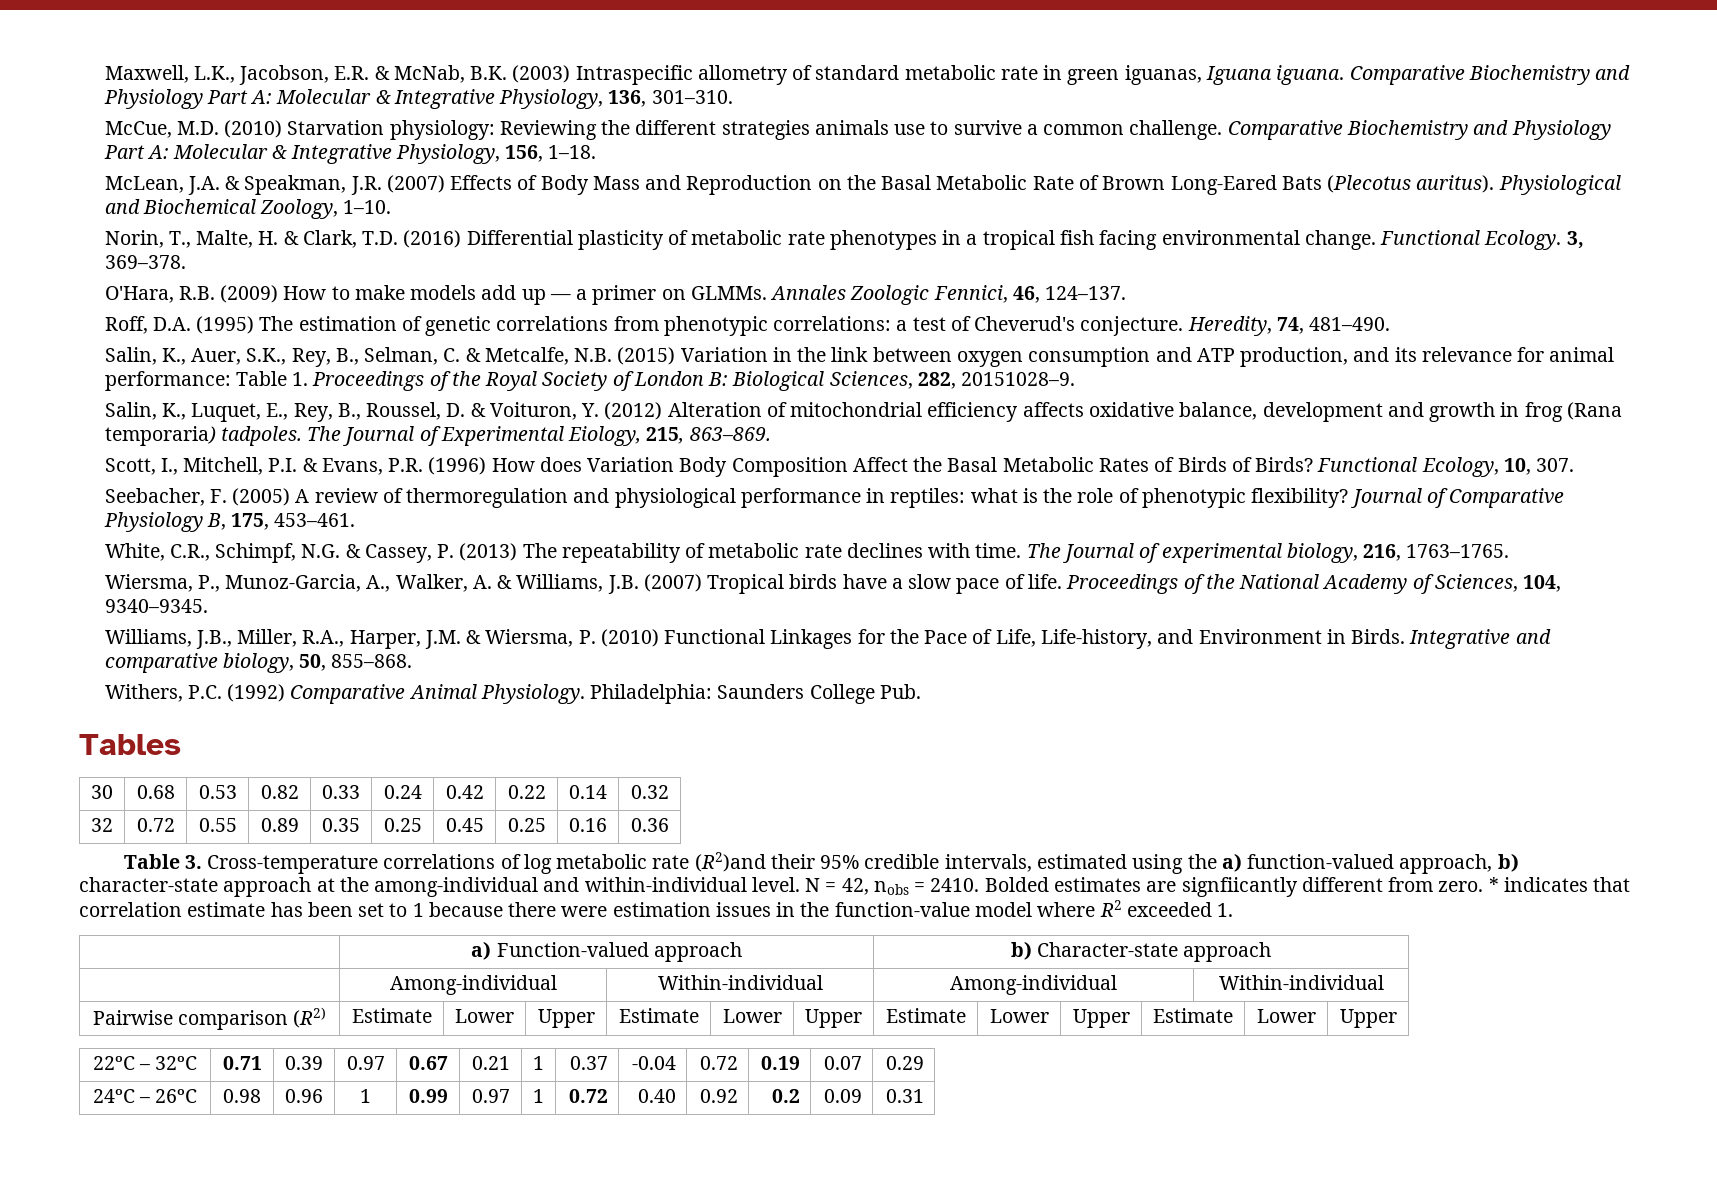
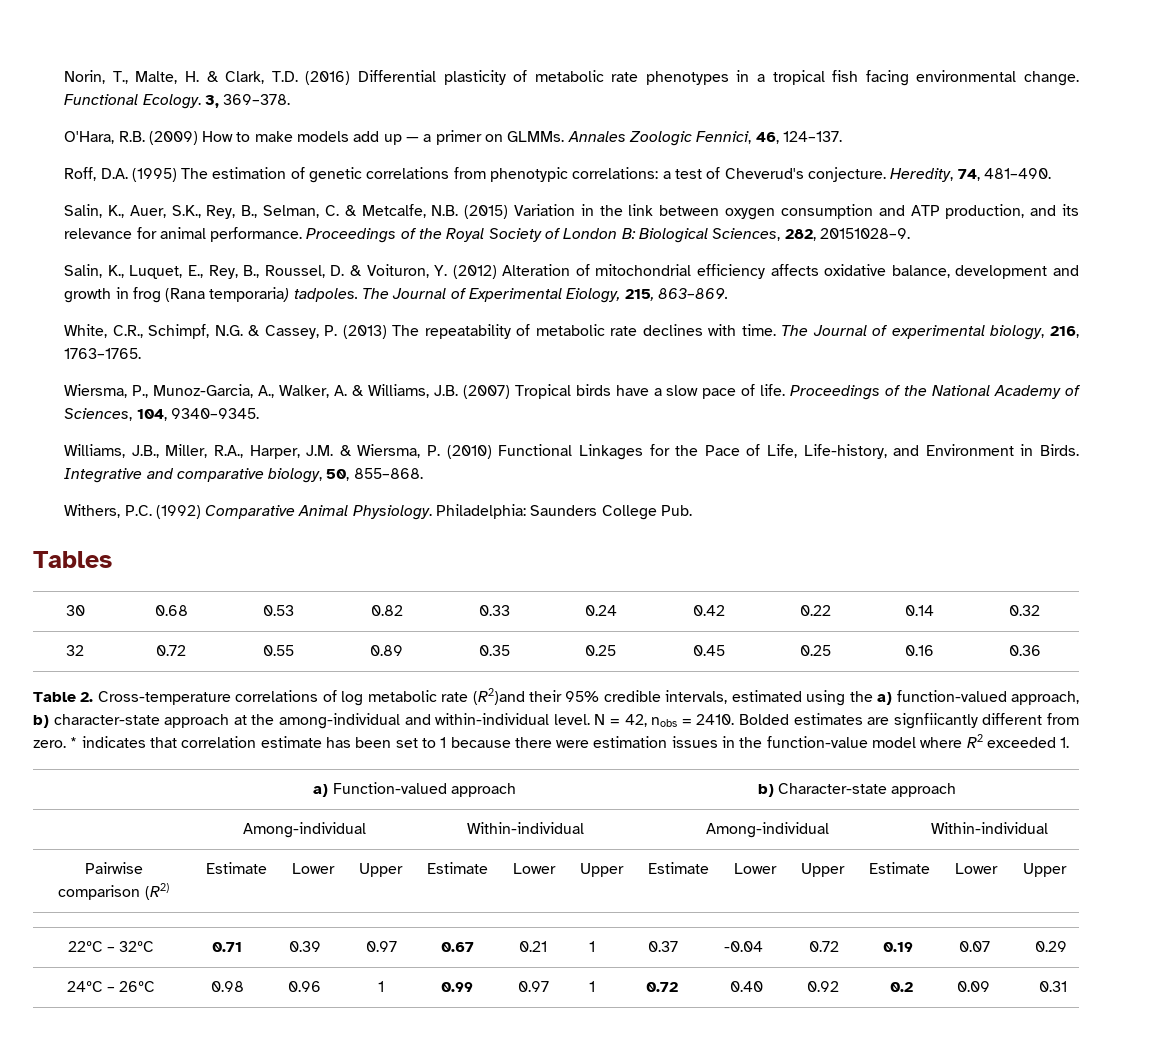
- Maxwell, L.K., Jacobson, E.R. & McNab, B.K. (2003) Intraspecific allometry of standard metabolic rate in green iguanas, Iguana iguana. Comparative Biochemistry and Physiology Part A: Molecular & Integrative Physiology, 136, 301–310.
- McCue, M.D. (2010) Starvation physiology: Reviewing the different strategies animals use to survive a common challenge. Comparative Biochemistry and Physiology Part A: Molecular & Integrative Physiology, 156, 1–18.
- McLean, J.A. & Speakman, J.R. (2007) Effects of Body Mass and Reproduction on the Basal Metabolic Rate of Brown Long-Eared Bats (Plecotus auritus). Physiological and Biochemical Zoology, 1–10.
- Salin, K., Auer, S.K., Rey, B., Selman, C. & Metcalfe, N.B. (2015) Variation in the link between oxygen consumption and ATP production, and its relevance for animal performance: Table 1. Proceedings of the Royal Society of London B: Biological Sciences, 282, 20151028–9.
+ Salin, K., Auer, S.K., Rey, B., Selman, C. & Metcalfe, N.B. (2015) Variation in the link between oxygen consumption and ATP production, and its relevance for animal performance. Proceedings of the Royal Society of London B: Biological Sciences, 282, 20151028–9.
- Scott, I., Mitchell, P.I. & Evans, P.R. (1996) How does Variation Body Composition Affect the Basal Metabolic Rates of Birds of Birds? Functional Ecology, 10, 307.
- Seebacher, F. (2005) A review of thermoregulation and physiological performance in reptiles: what is the role of phenotypic flexibility? Journal of Comparative Physiology B, 175, 453–461.
- Table 3. Cross-temperature correlations of log metabolic rate (R2)and their 95% credible intervals, estimated using the a) function-valued approach, b) character-state approach at the among-individual and within-individual level.
+ Table 2. Cross-temperature correlations of log metabolic rate (R2)and their 95% credible intervals, estimated using the a) function-valued approach, b) character-state approach at the among-individual and within-individual level.

